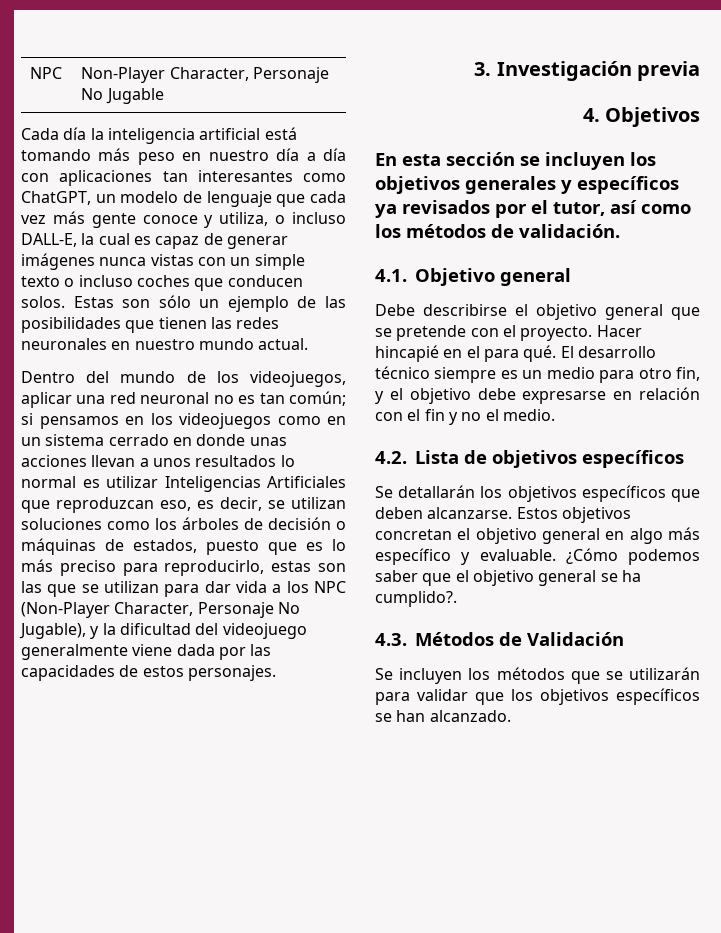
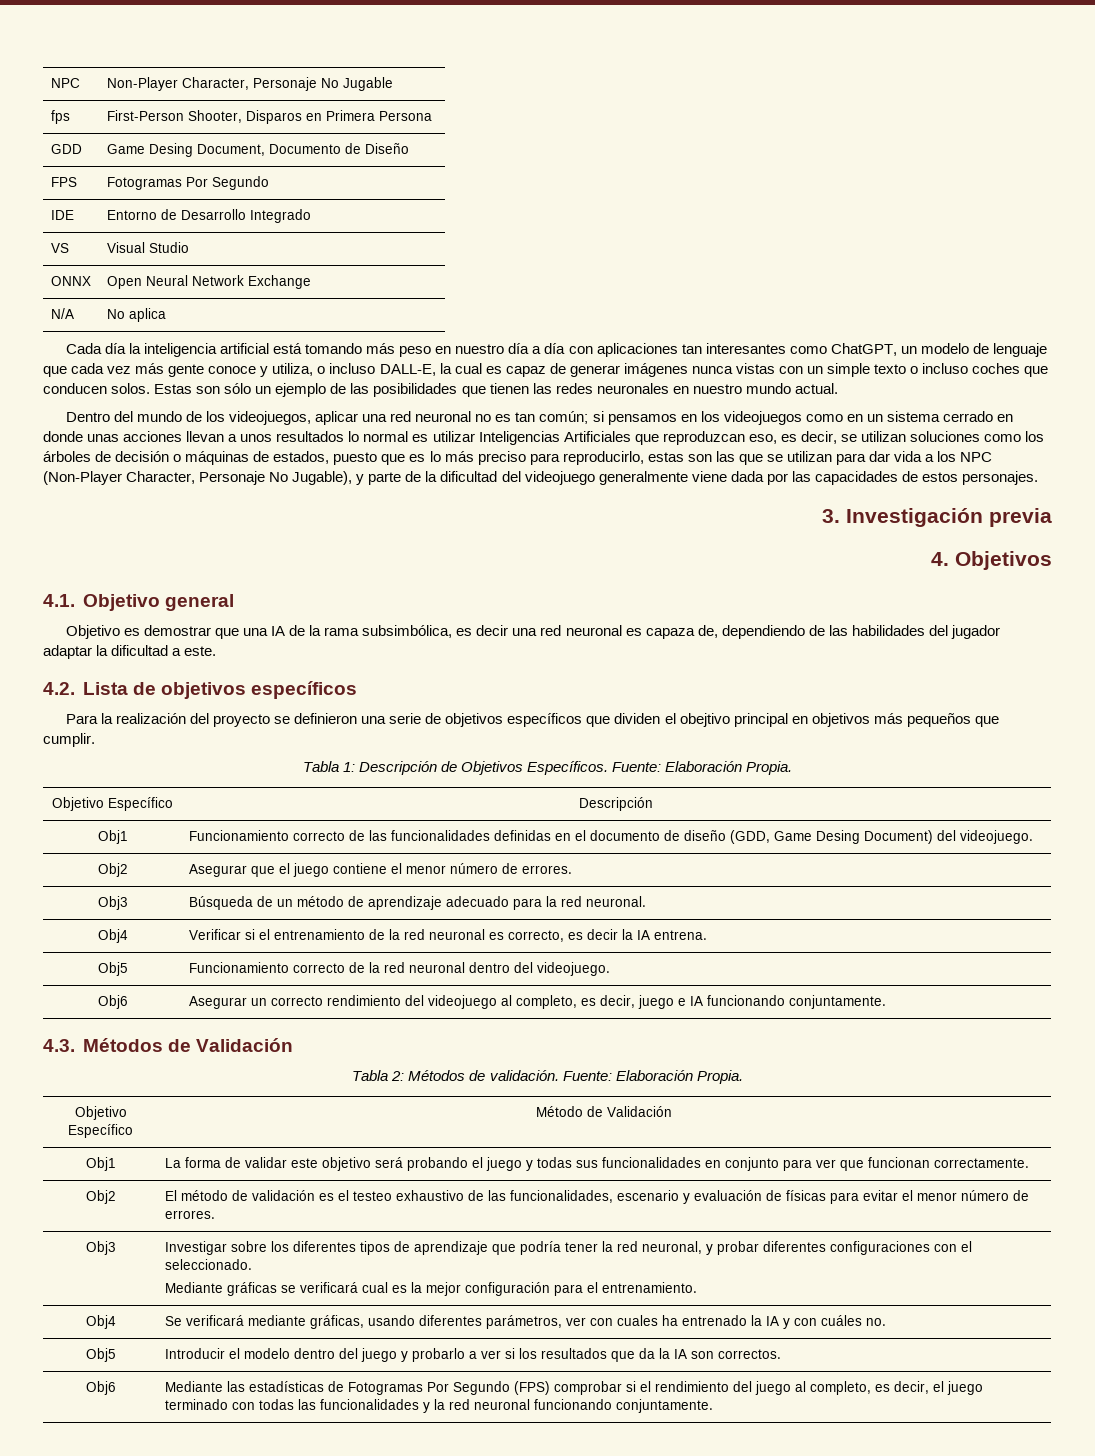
+ fps | First-Person Shooter, Disparos en Primera Persona
+ GDD | Game Desing Document, Documento de Diseño
+ FPS | Fotogramas Por Segundo
+ IDE | Entorno de Desarrollo Integrado
+ VS | Visual Studio
+ ONNX | Open Neural Network Exchange
+ N/A | No aplica
- si pensamos en los videojuegos como en un sistema cerrado en donde unas acciones llevan a unos resultados lo normal es utilizar Inteligencias Artificiales que reproduzcan eso, es decir, se utilizan soluciones como los árboles de decisión o máquinas de estados, puesto que es lo más preciso para reproducirlo, estas son las que se utilizan para dar vida a los NPC (Non-Player Character, Personaje No Jugable), y la dificultad del videojuego generalmente viene dada por las capacidades de estos personajes.
+ si pensamos en los videojuegos como en un sistema cerrado en donde unas acciones llevan a unos resultados lo normal es utilizar Inteligencias Artificiales que reproduzcan eso, es decir, se utilizan soluciones como los árboles de decisión o máquinas de estados, puesto que es lo más preciso para reproducirlo, estas son las que se utilizan para dar vida a los NPC (Non-Player Character, Personaje No Jugable), y parte de la dificultad del videojuego generalmente viene dada por las capacidades de estos personajes.
- En esta sección se incluyen los objetivos generales y específicos ya revisados por el tutor, así como los métodos de validación.
  4.1. Objetivo general
- Debe describirse el objetivo general que se pretende con el proyecto. Hacer hincapié en el para qué. El desarrollo técnico siempre es un medio para otro fin, y el objetivo debe expresarse en relación con el fin y no el medio.
+ Objetivo es demostrar que una IA de la rama subsimbólica, es decir una red neuronal es capaza de, dependiendo de las habilidades del jugador adaptar la dificultad a este.
- Se detallarán los objetivos específicos que deben alcanzarse. Estos objetivos concretan el objetivo general en algo más específico y evaluable. ¿Cómo podemos saber que el objetivo general se ha cumplido?.
+ Para la realización del proyecto se definieron una serie de objetivos específicos que dividen el obejtivo principal en objetivos más pequeños que cumplir.
+ Tabla 1: Descripción de Objetivos Específicos. Fuente: Elaboración Propia.
+ Objetivo Específico | Descripción
+ Obj1 | Funcionamiento correcto de las funcionalidades definidas en el documento de diseño (GDD, Game Desing Document) del videojuego.
+ Obj2 | Asegurar que el juego contiene el menor número de errores.
+ Obj3 | Búsqueda de un método de aprendizaje adecuado para la red neuronal.
+ Obj4 | Verificar si el entrenamiento de la red neuronal es correcto, es decir la IA entrena.
+ Obj5 | Funcionamiento correcto de la red neuronal dentro del videojuego.
+ Obj6 | Asegurar un correcto rendimiento del videojuego al completo, es decir, juego e IA funcionando conjuntamente.
  4.3. Métodos de Validación
- Se incluyen los métodos que se utilizarán para validar que los objetivos específicos se han alcanzado.
+ Tabla 2: Métodos de validación. Fuente: Elaboración Propia.
+ Objetivo Específico | Método de Validación
+ Obj1 | La forma de validar este objetivo será probando el juego y todas sus funcionalidades en conjunto para ver que funcionan correctamente.
+ Obj2 | El método de validación es el testeo exhaustivo de las funcionalidades, escenario y evaluación de físicas para evitar el menor número de errores.
+ Obj3 | Investigar sobre los diferentes tipos de aprendizaje que podría tener la red neuronal, y probar diferentes configuraciones con el seleccionado.
+ Mediante gráficas se verificará cual es la mejor configuración para el entrenamiento.
+ Obj4 | Se verificará mediante gráficas, usando diferentes parámetros, ver con cuales ha entrenado la IA y con cuáles no.
+ Obj5 | Introducir el modelo dentro del juego y probarlo a ver si los resultados que da la IA son correctos.
+ Obj6 | Mediante las estadísticas de Fotogramas Por Segundo (FPS) comprobar si el rendimiento del juego al completo, es decir, el juego terminado con todas las funcionalidades y la red neuronal funcionando conjuntamente.

